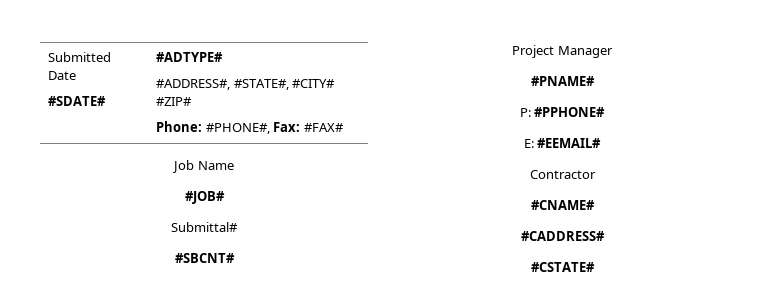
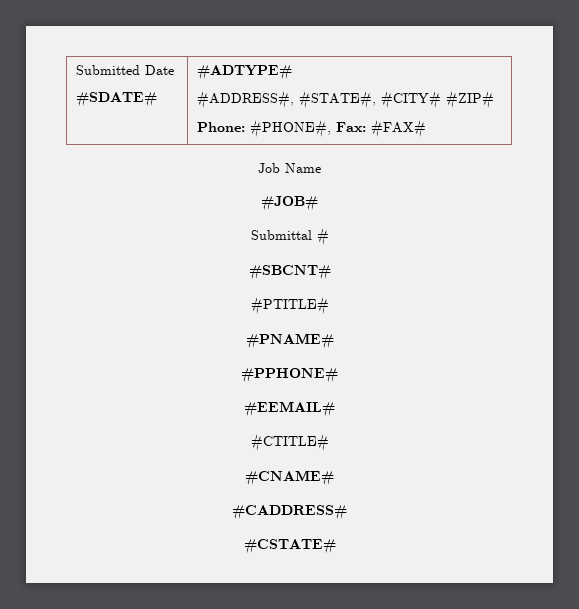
- Submittal#
+ Submittal #
- Project Manager
+ #PTITLE#
- P: #PPHONE#
+ #PPHONE#
- E: #EEMAIL#
+ #EEMAIL#
- Contractor
+ #CTITLE#

